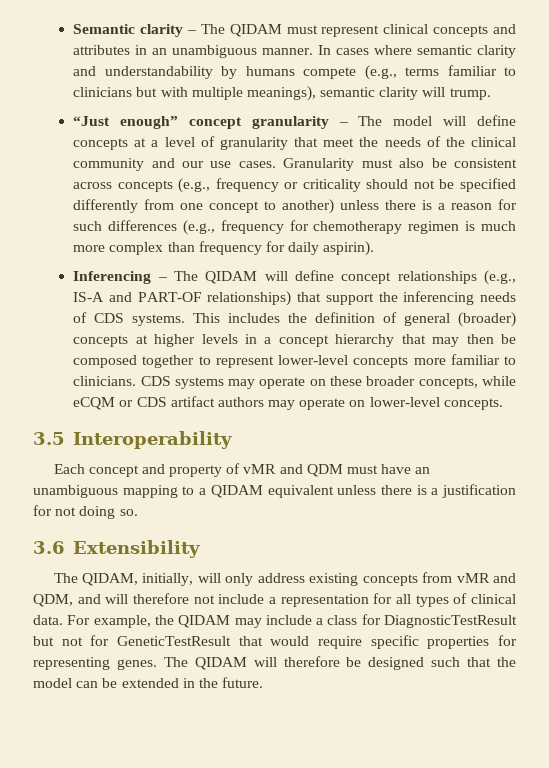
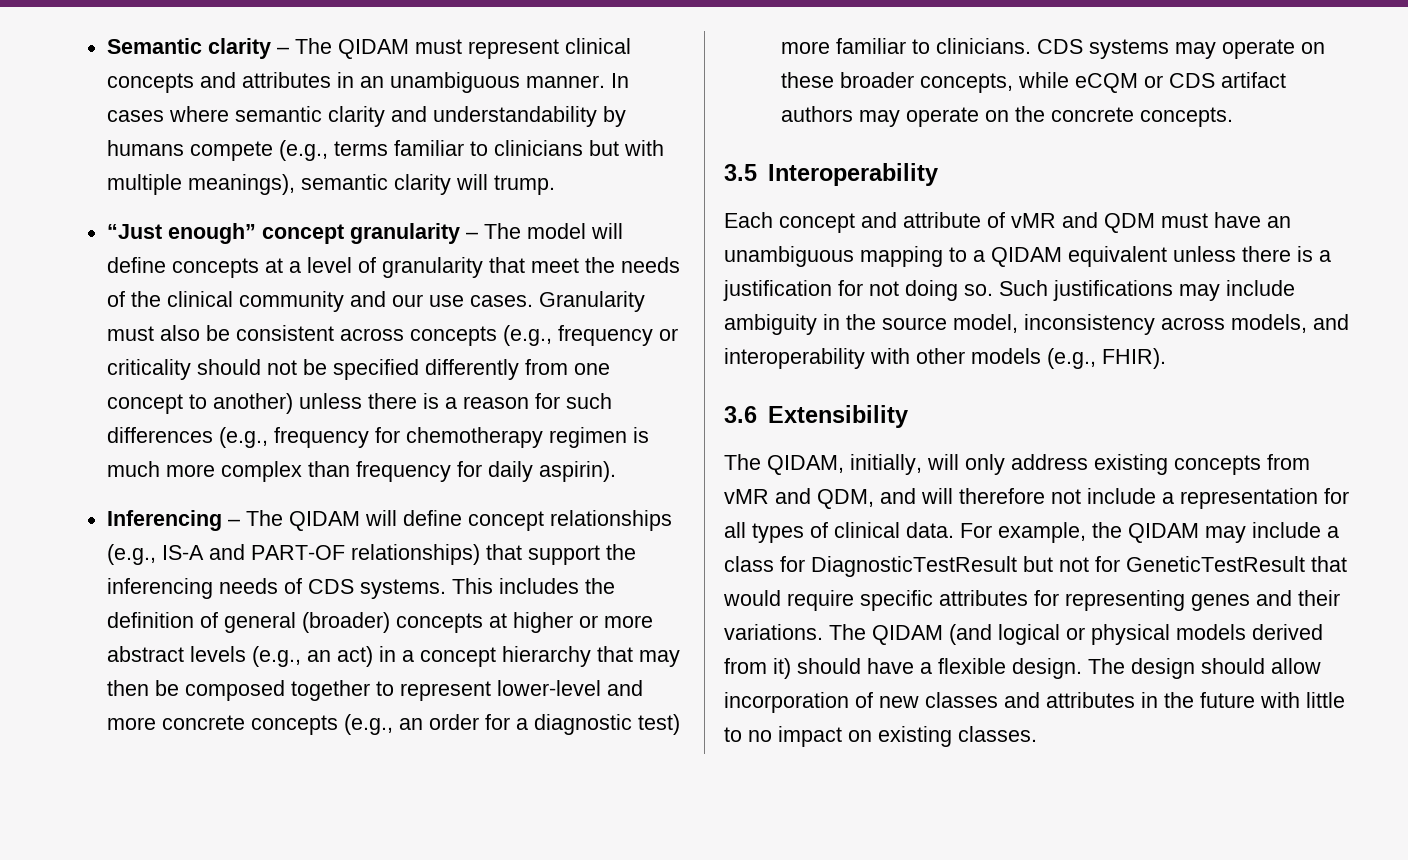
- This includes the definition of general (broader) concepts at higher levels in a concept hierarchy that may then be composed together to represent lower-level concepts more familiar to clinicians.
+ This includes the definition of general (broader) concepts at higher or more abstract levels (e.g., an act) in a concept hierarchy that may then be composed together to represent lower-level and more concrete concepts (e.g., an order for a diagnostic test) more familiar to clinicians.
- CDS systems may operate on these broader concepts, while eCQM or CDS artifact authors may operate on lower-level concepts.
+ CDS systems may operate on these broader concepts, while eCQM or CDS artifact authors may operate on the concrete concepts.
- Each concept and property of vMR and QDM must have an unambiguous mapping to a QIDAM equivalent unless there is a justification for not doing so.
+ Each concept and attribute of vMR and QDM must have an unambiguous mapping to a QIDAM equivalent unless there is a justification for not doing so. Such justifications may include ambiguity in the source model, inconsistency across models, and interoperability with other models (e.g., FHIR).
- For example, the QIDAM may include a class for DiagnosticTestResult but not for GeneticTestResult that would require specific properties for representing genes. The QIDAM will therefore be designed such that the model can be extended in the future.
+ For example, the QIDAM may include a class for DiagnosticTestResult but not for GeneticTestResult that would require specific attributes for representing genes and their variations. The QIDAM (and logical or physical models derived from it) should have a flexible design. The design should allow incorporation of new classes and attributes in the future with little to no impact on existing classes.

